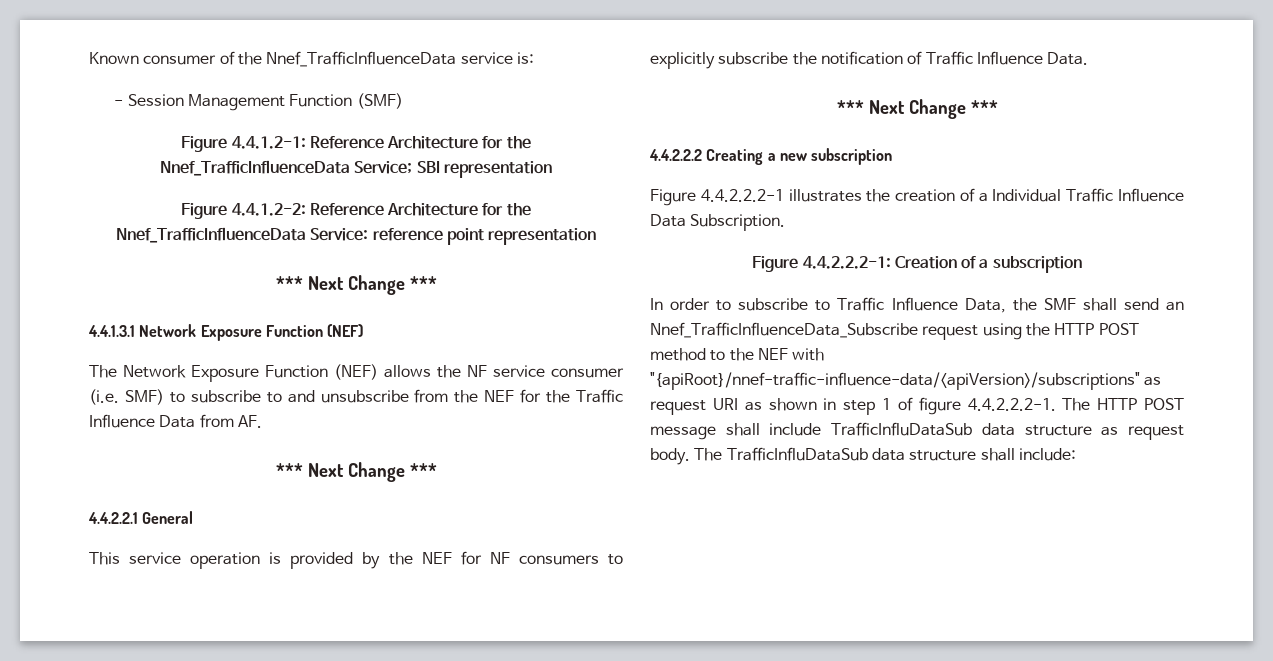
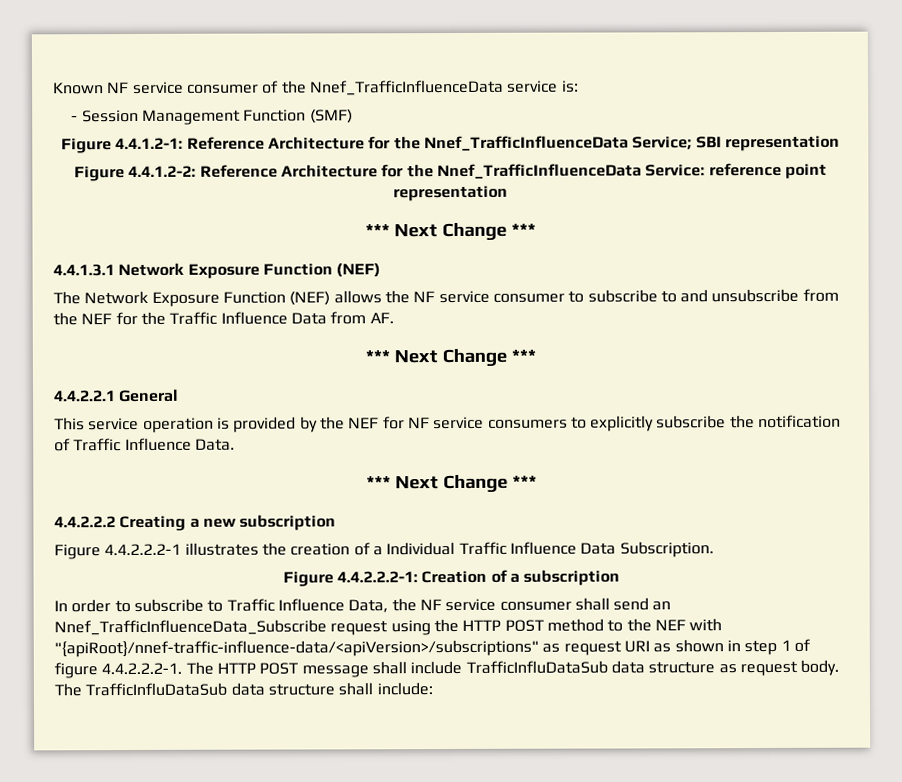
- Known consumer of the Nnef_TrafficInfluenceData service is:
+ Known NF service consumer of the Nnef_TrafficInfluenceData service is:
- The Network Exposure Function (NEF) allows the NF service consumer (i.e. SMF) to subscribe to and unsubscribe from the NEF for the Traffic Influence Data from AF.
+ The Network Exposure Function (NEF) allows the NF service consumer to subscribe to and unsubscribe from the NEF for the Traffic Influence Data from AF.
- This service operation is provided by the NEF for NF consumers to explicitly subscribe the notification of Traffic Influence Data.
+ This service operation is provided by the NEF for NF service consumers to explicitly subscribe the notification of Traffic Influence Data.
- In order to subscribe to Traffic Influence Data, the SMF shall send an Nnef_TrafficInfluenceData_Subscribe request using the HTTP POST method to the NEF with "{apiRoot}/nnef-traffic-influence-data/<apiVersion>/subscriptions" as request URI as shown in step 1 of figure 4.4.2.2.2-1. The HTTP POST message shall include TrafficInfluDataSub data structure as request body.
+ In order to subscribe to Traffic Influence Data, the NF service consumer shall send an Nnef_TrafficInfluenceData_Subscribe request using the HTTP POST method to the NEF with "{apiRoot}/nnef-traffic-influence-data/<apiVersion>/subscriptions" as request URI as shown in step 1 of figure 4.4.2.2.2-1. The HTTP POST message shall include TrafficInfluDataSub data structure as request body.

